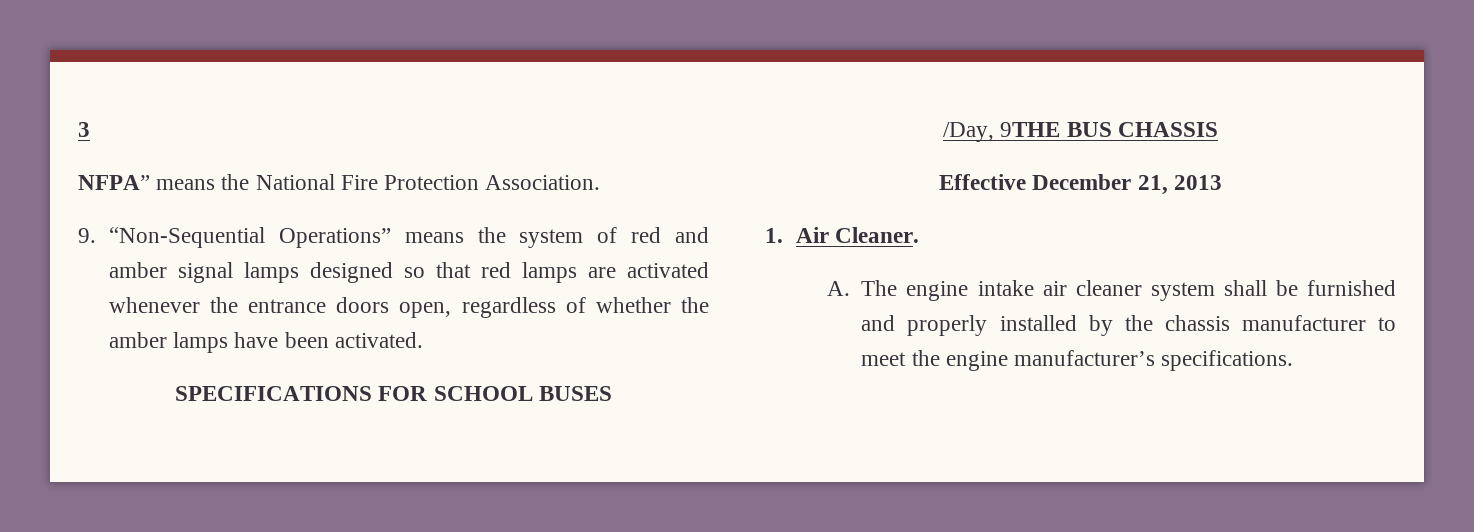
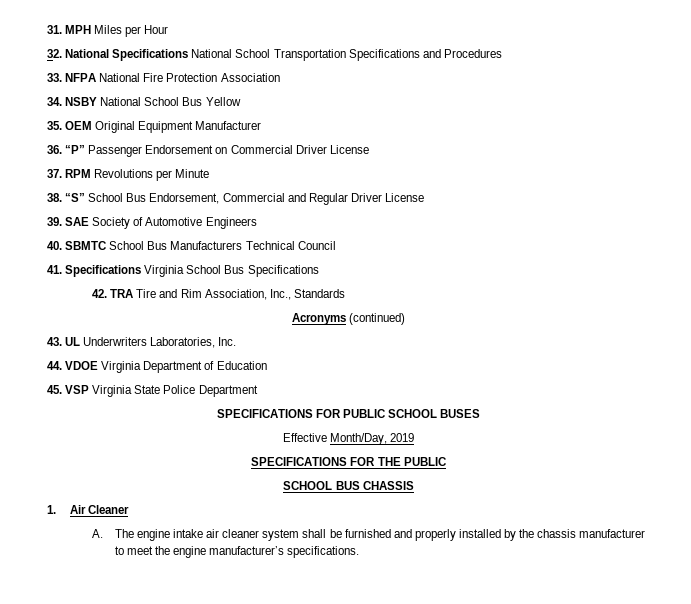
- 3
- NFPA” means the National Fire Protection Association.
- 9. “Non-Sequential Operations” means the system of red and amber signal lamps designed so that red lamps are activated whenever the entrance doors open, regardless of whether the amber lamps have been activated.
- SPECIFICATIONS FOR SCHOOL BUSES
+ 31. MPH Miles per Hour
+ 32. National Specifications National School Transportation Specifications and Procedures
+ 33. NFPA National Fire Protection Association
+ 34. NSBY National School Bus Yellow
+ 35. OEM Original Equipment Manufacturer
+ 36. “P” Passenger Endorsement on Commercial Driver License
+ 37. RPM Revolutions per Minute
+ 38. “S” School Bus Endorsement, Commercial and Regular Driver License
+ 39. SAE Society of Automotive Engineers
+ 40. SBMTC School Bus Manufacturers Technical Council
+ 41. Specifications Virginia School Bus Specifications
+ 42. TRA Tire and Rim Association, Inc., Standards
+ Acronyms (continued)
+ 43. UL Underwriters Laboratories, Inc.
+ 44. VDOE Virginia Department of Education
+ 45. VSP Virginia State Police Department
+ SPECIFICATIONS FOR PUBLIC SCHOOL BUSES
- /Day, 9THE BUS CHASSIS
- Effective December 21, 2013
+ Effective Month/Day, 2019
+ SPECIFICATIONS FOR THE PUBLIC
+ SCHOOL BUS CHASSIS
- 1. Air Cleaner.
+ 1. Air Cleaner

